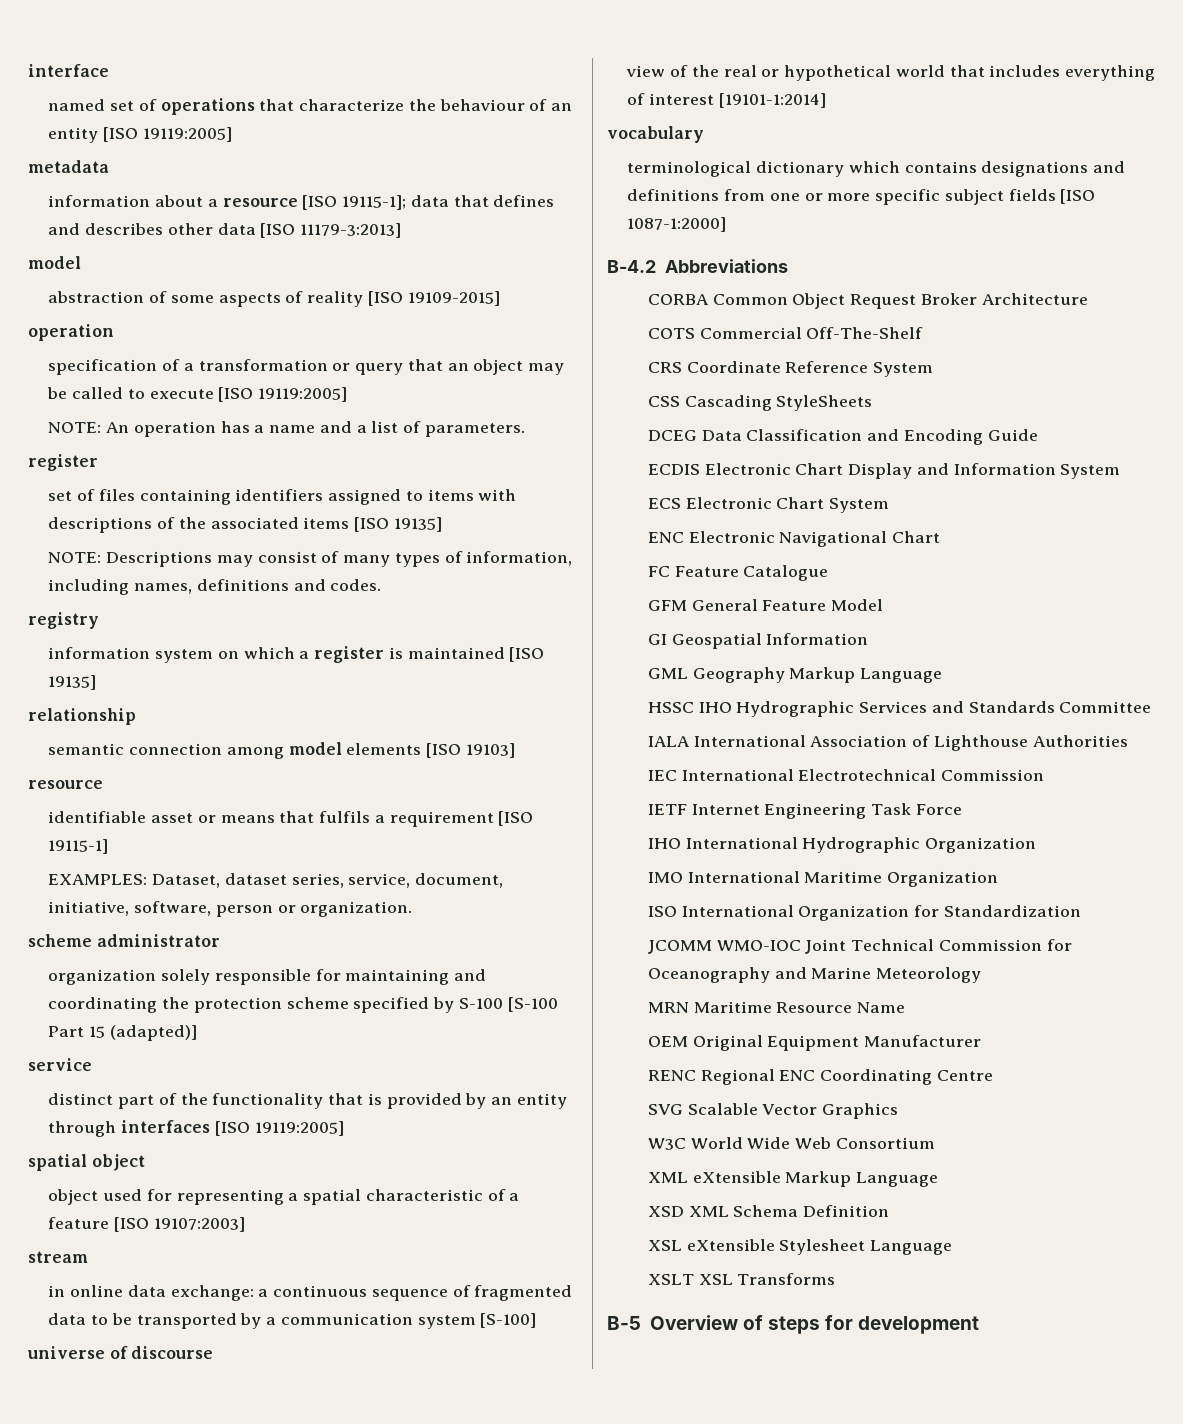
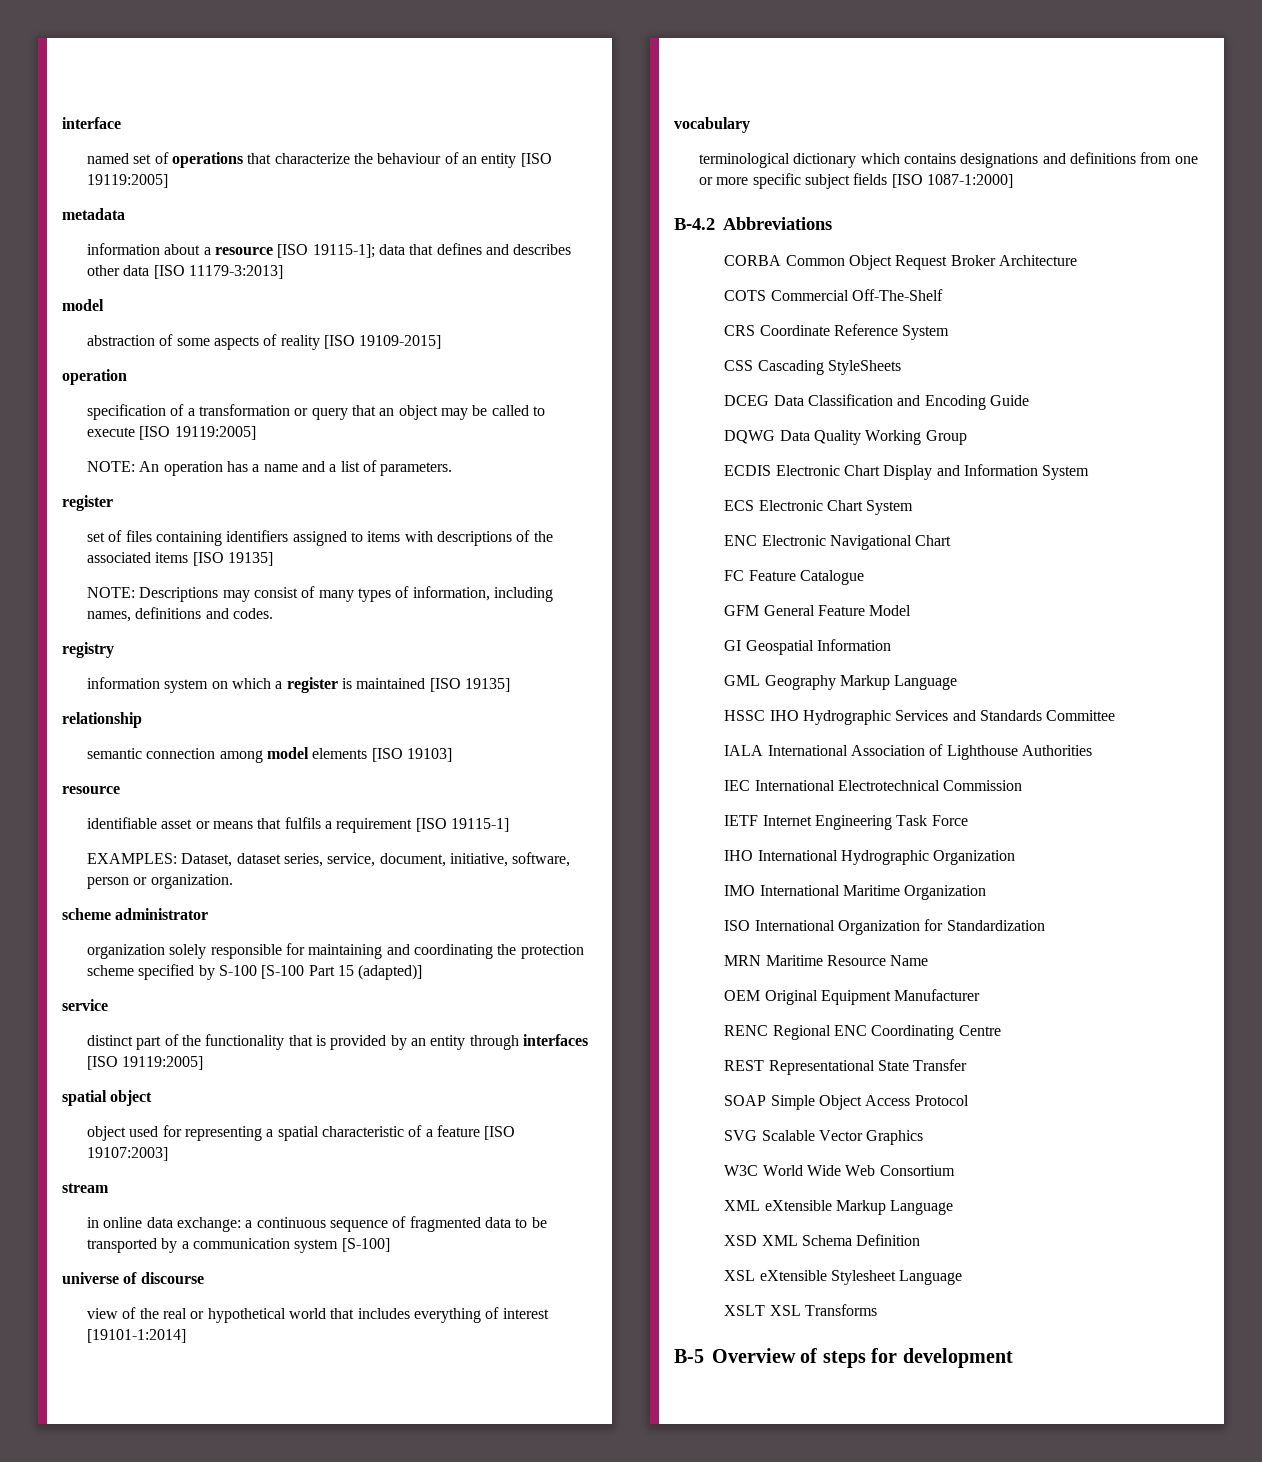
+ DQWG Data Quality Working Group
- JCOMM WMO-IOC Joint Technical Commission for Oceanography and Marine Meteorology
+ REST Representational State Transfer
+ SOAP Simple Object Access Protocol

